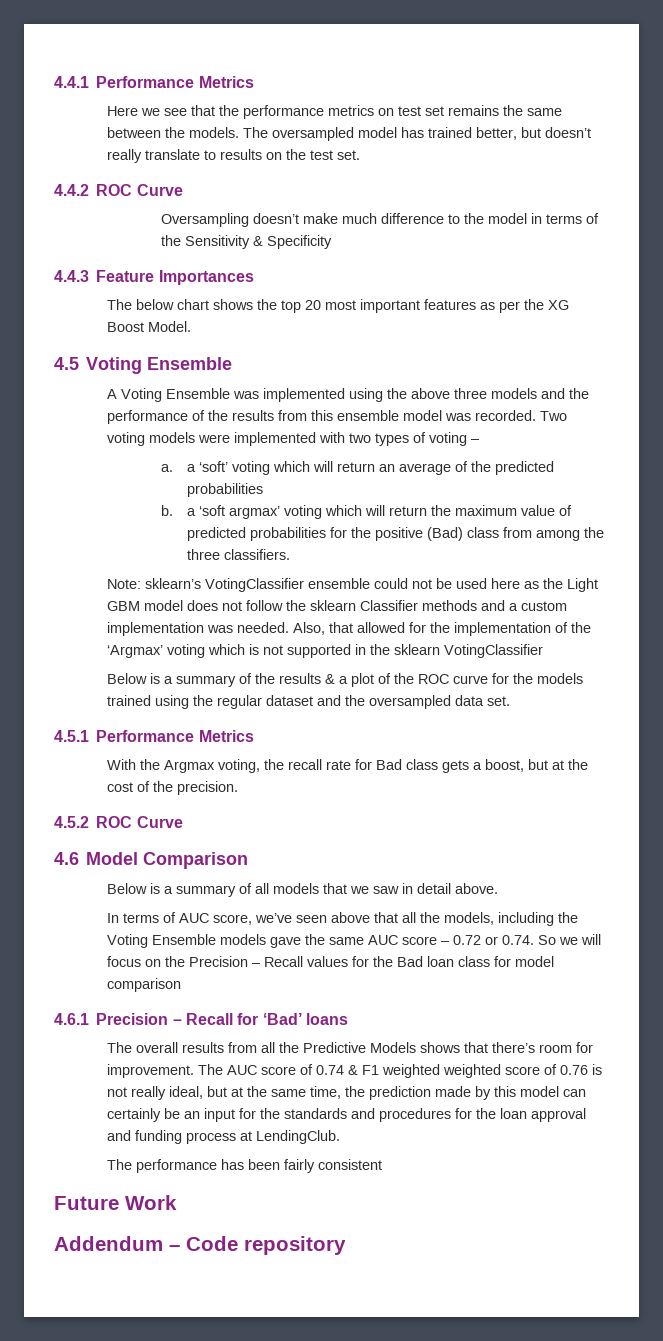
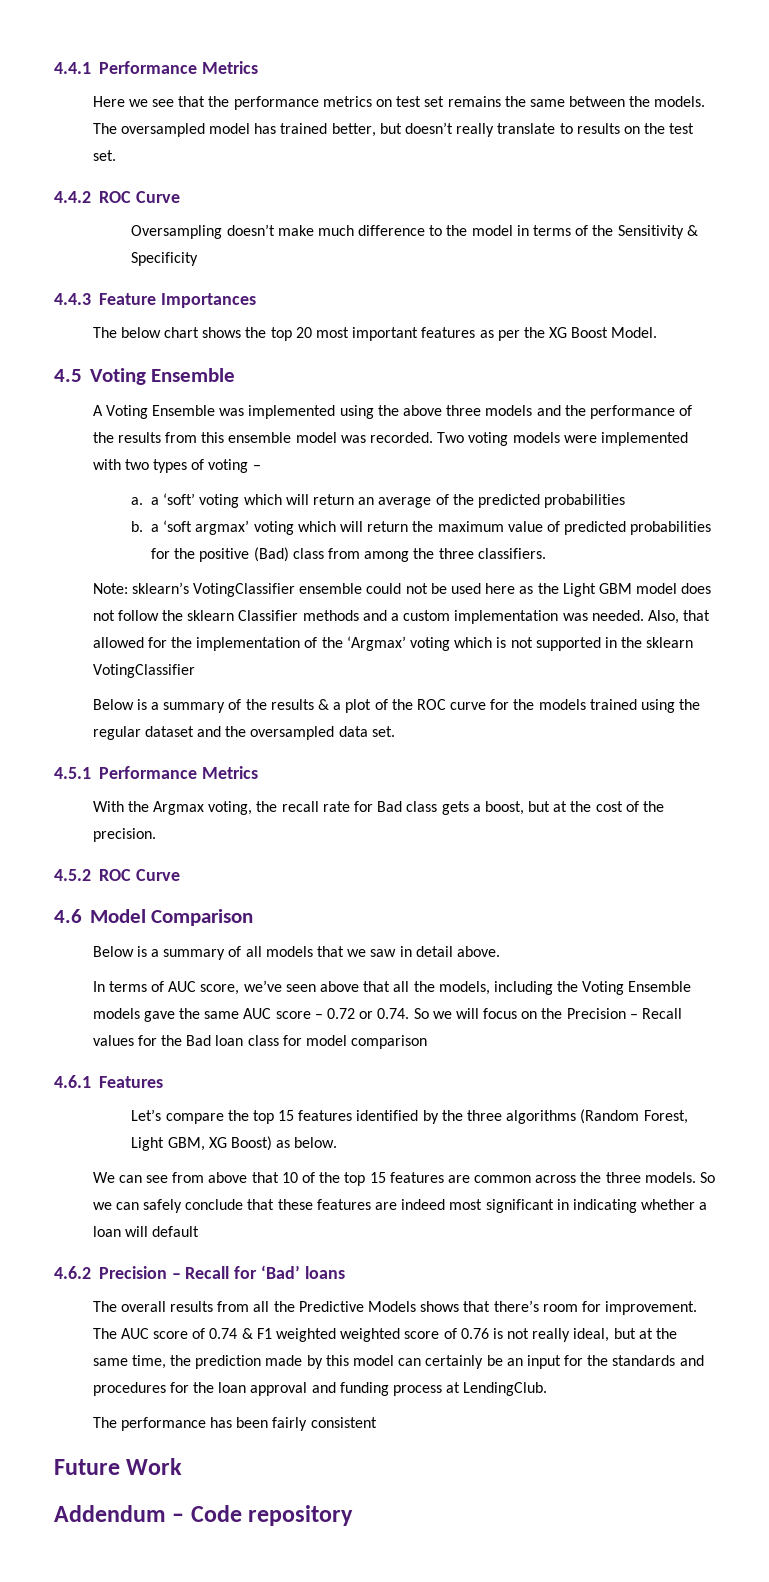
- 4.6.1 Precision – Recall for ‘Bad’ loans
+ 4.6.1 Features
+ Let’s compare the top 15 features identified by the three algorithms (Random Forest, Light GBM, XG Boost) as below.
+ We can see from above that 10 of the top 15 features are common across the three models. So we can safely conclude that these features are indeed most significant in indicating whether a loan will default
+ 4.6.2 Precision – Recall for ‘Bad’ loans

